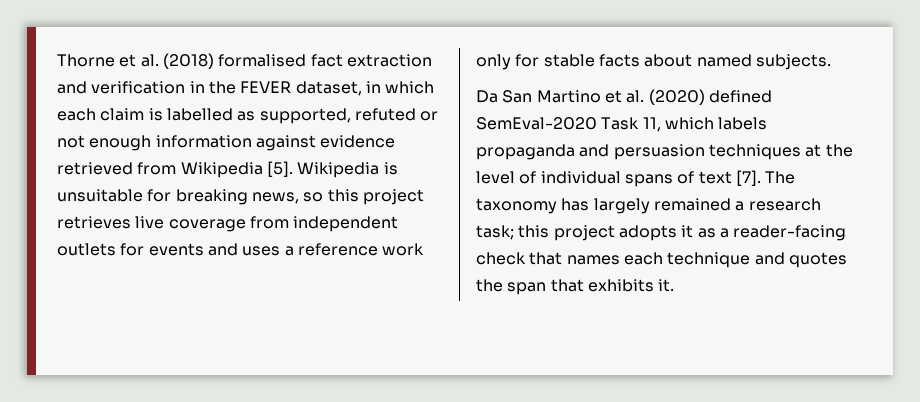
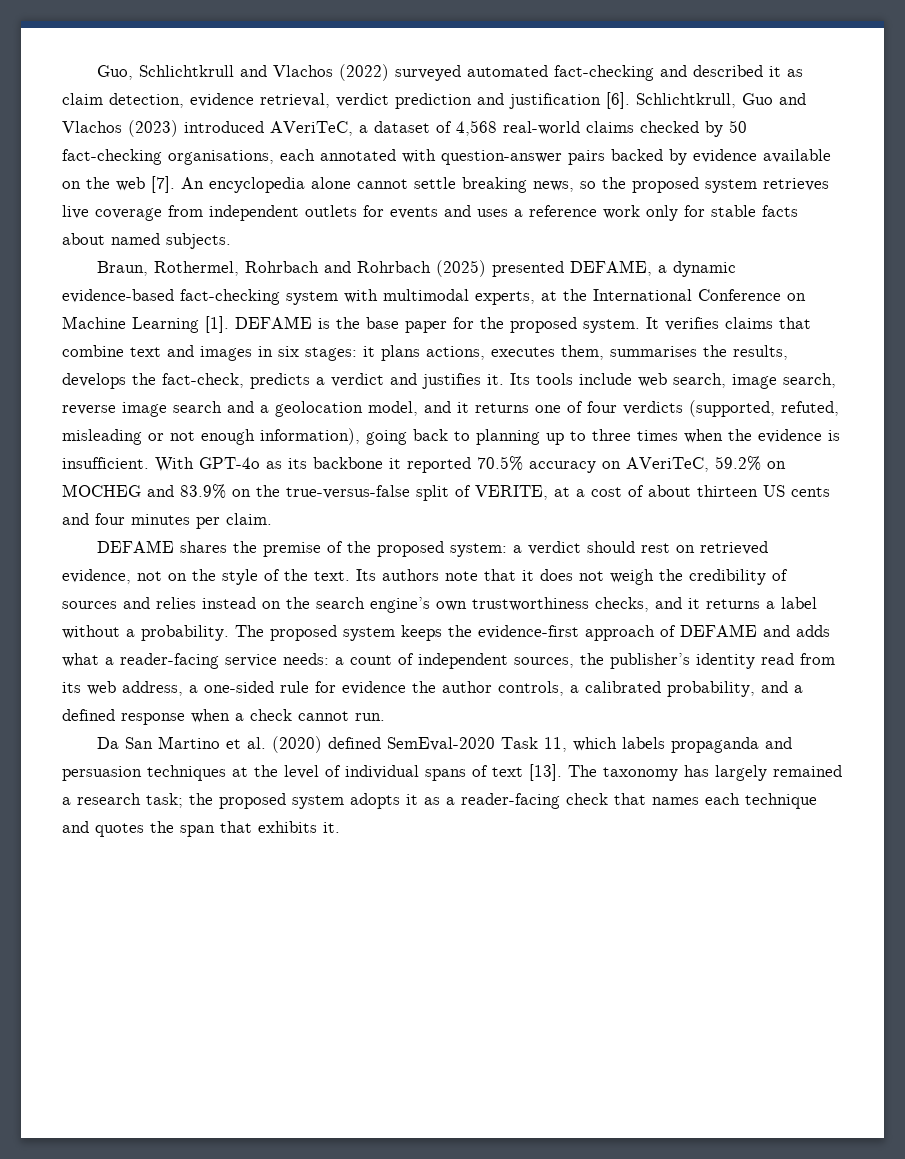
- Thorne et al. (2018) formalised fact extraction and verification in the FEVER dataset, in which each claim is labelled as supported, refuted or not enough information against evidence retrieved from Wikipedia [5]. Wikipedia is unsuitable for breaking news, so this project retrieves live coverage from independent outlets for events and uses a reference work only for stable facts about named subjects.
+ Guo, Schlichtkrull and Vlachos (2022) surveyed automated fact-checking and described it as claim detection, evidence retrieval, verdict prediction and justification [6]. Schlichtkrull, Guo and Vlachos (2023) introduced AVeriTeC, a dataset of 4,568 real-world claims checked by 50 fact-checking organisations, each annotated with question-answer pairs backed by evidence available on the web [7]. An encyclopedia alone cannot settle breaking news, so the proposed system retrieves live coverage from independent outlets for events and uses a reference work only for stable facts about named subjects.
+ Braun, Rothermel, Rohrbach and Rohrbach (2025) presented DEFAME, a dynamic evidence-based fact-checking system with multimodal experts, at the International Conference on Machine Learning [1]. DEFAME is the base paper for the proposed system. It verifies claims that combine text and images in six stages: it plans actions, executes them, summarises the results, develops the fact-check, predicts a verdict and justifies it. Its tools include web search, image search, reverse image search and a geolocation model, and it returns one of four verdicts (supported, refuted, misleading or not enough information), going back to planning up to three times when the evidence is insufficient. With GPT-4o as its backbone it reported 70.5% accuracy on AVeriTeC, 59.2% on MOCHEG and 83.9% on the true-versus-false split of VERITE, at a cost of about thirteen US cents and four minutes per claim.
+ DEFAME shares the premise of the proposed system: a verdict should rest on retrieved evidence, not on the style of the text. Its authors note that it does not weigh the credibility of sources and relies instead on the search engine’s own trustworthiness checks, and it returns a label without a probability. The proposed system keeps the evidence-first approach of DEFAME and adds what a reader-facing service needs: a count of independent sources, the publisher’s identity read from its web address, a one-sided rule for evidence the author controls, a calibrated probability, and a defined response when a check cannot run.
- Da San Martino et al. (2020) defined SemEval-2020 Task 11, which labels propaganda and persuasion techniques at the level of individual spans of text [7].
+ Da San Martino et al. (2020) defined SemEval-2020 Task 11, which labels propaganda and persuasion techniques at the level of individual spans of text [13].
- The taxonomy has largely remained a research task; this project adopts it as a reader-facing check that names each technique and quotes the span that exhibits it.
+ The taxonomy has largely remained a research task; the proposed system adopts it as a reader-facing check that names each technique and quotes the span that exhibits it.

